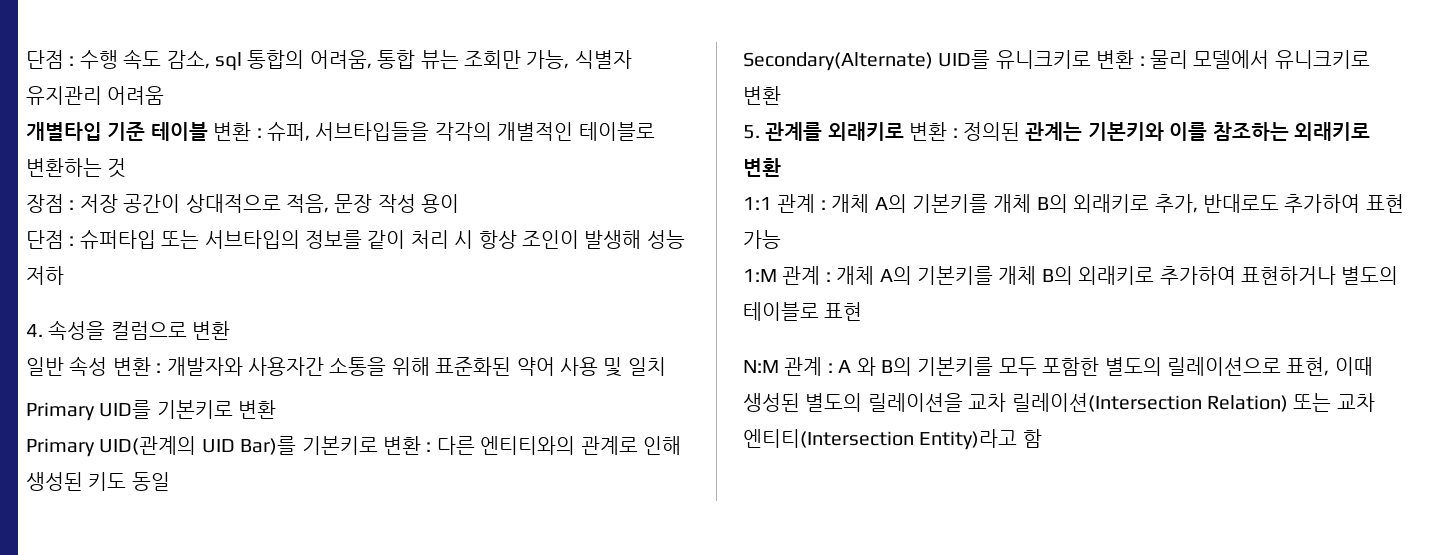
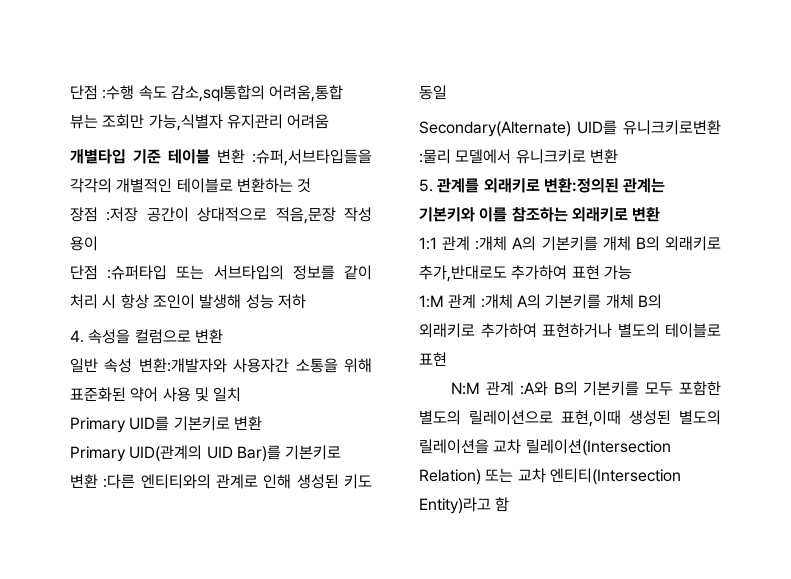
- 단점 : 수행 속도 감소, sql 통합의 어려움, 통합 뷰는 조회만 가능, 식별자 유지관리 어려움
+ 단점 :수행 속도 감소,sql통합의 어려움,통합 뷰는 조회만 가능,식별자 유지관리 어려움
- 개별타입 기준 테이블 변환 : 슈퍼, 서브타입들을 각각의 개별적인 테이블로 변환하는 것
+ 개별타입 기준 테이블 변환 :슈퍼,서브타입들을 각각의 개별적인 테이블로 변환하는 것
- 장점 : 저장 공간이 상대적으로 적음, 문장 작성 용이
+ 장점 :저장 공간이 상대적으로 적음,문장 작성 용이
- 단점 : 슈퍼타입 또는 서브타입의 정보를 같이 처리 시 항상 조인이 발생해 성능 저하
+ 단점 :슈퍼타입 또는 서브타입의 정보를 같이 처리 시 항상 조인이 발생해 성능 저하
- 일반 속성 변환 : 개발자와 사용자간 소통을 위해 표준화된 약어 사용 및 일치
+ 일반 속성 변환:개발자와 사용자간 소통을 위해 표준화된 약어 사용 및 일치
- Primary UID(관계의 UID Bar)를 기본키로 변환 : 다른 엔티티와의 관계로 인해 생성된 키도 동일
+ Primary UID(관계의 UID Bar)를 기본키로 변환 :다른 엔티티와의 관계로 인해 생성된 키도 동일
- Secondary(Alternate) UID를 유니크키로 변환 : 물리 모델에서 유니크키로 변환
+ Secondary(Alternate) UID를 유니크키로변환 :물리 모델에서 유니크키로 변환
- 5. 관계를 외래키로 변환 : 정의된 관계는 기본키와 이를 참조하는 외래키로 변환
+ 5. 관계를 외래키로 변환:정의된 관계는 기본키와 이를 참조하는 외래키로 변환
- 1:1 관계 : 개체 A의 기본키를 개체 B의 외래키로 추가, 반대로도 추가하여 표현 가능
+ 1:1 관계 :개체 A의 기본키를 개체 B의 외래키로 추가,반대로도 추가하여 표현 가능
- 1:M 관계 : 개체 A의 기본키를 개체 B의 외래키로 추가하여 표현하거나 별도의 테이블로 표현
+ 1:M 관계 :개체 A의 기본키를 개체 B의 외래키로 추가하여 표현하거나 별도의 테이블로 표현
- N:M 관계 : A 와 B의 기본키를 모두 포함한 별도의 릴레이션으로 표현, 이때 생성된 별도의 릴레이션을 교차 릴레이션(Intersection Relation) 또는 교차 엔티티(Intersection Entity)라고 함
+ N:M 관계 :A와 B의 기본키를 모두 포함한 별도의 릴레이션으로 표현,이때 생성된 별도의 릴레이션을 교차 릴레이션(Intersection Relation) 또는 교차 엔티티(Intersection Entity)라고 함

